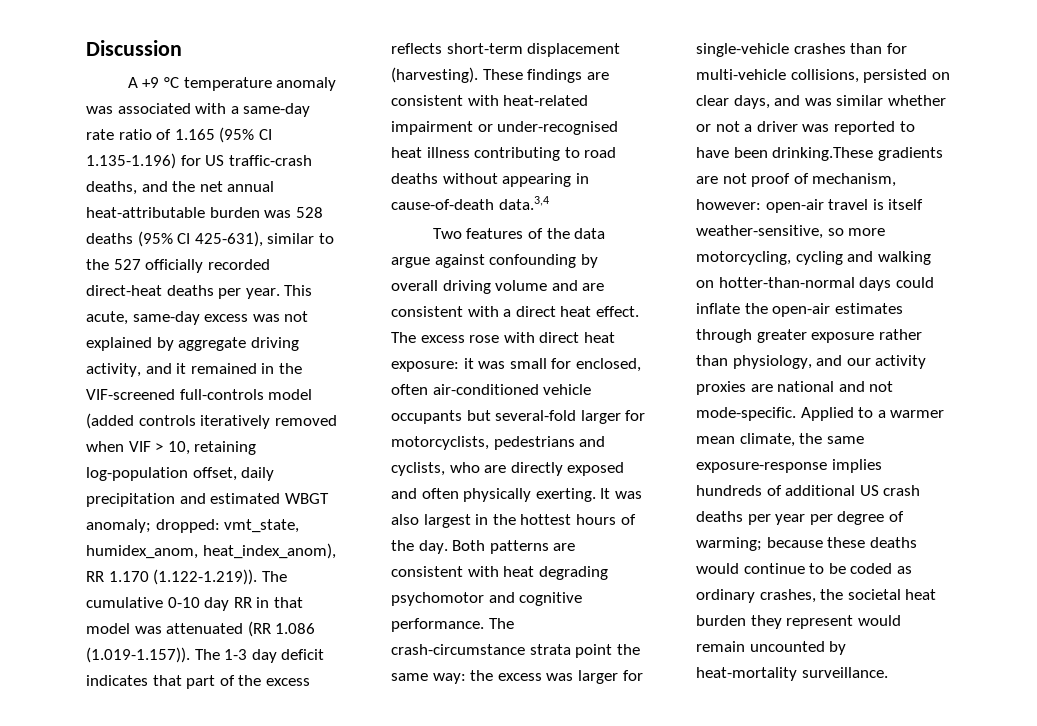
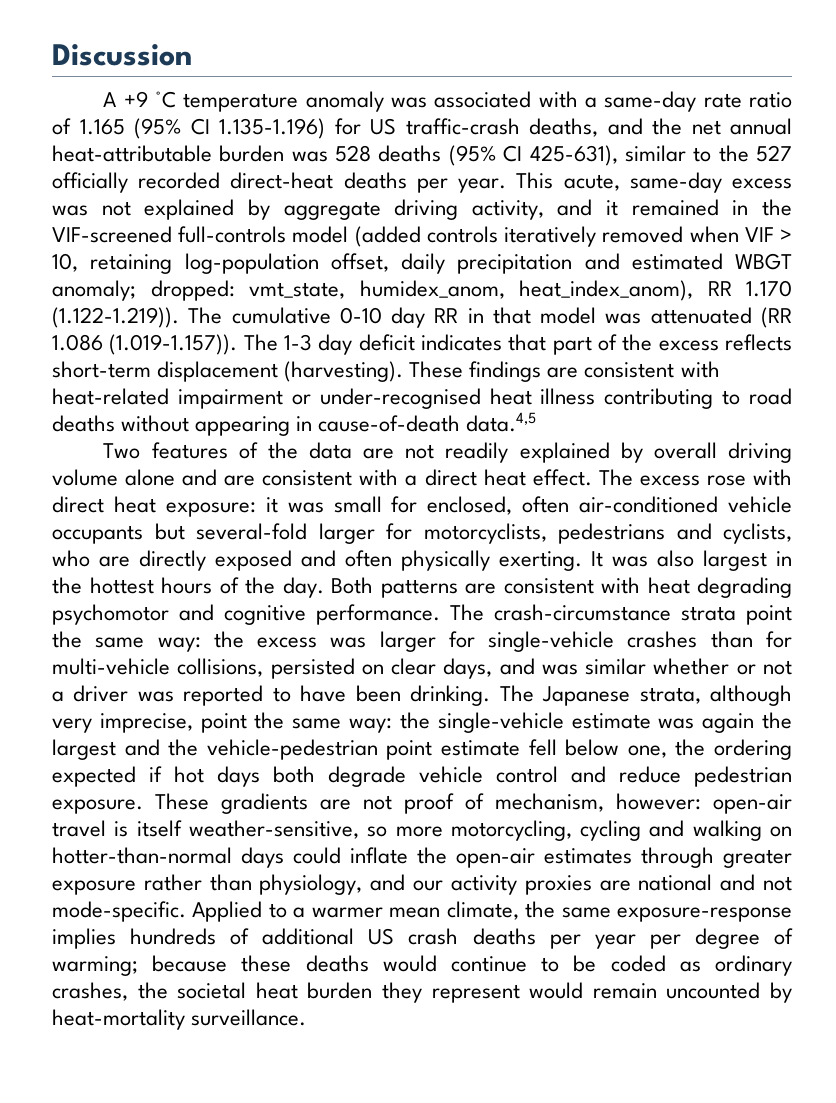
- These findings are consistent with heat-related impairment or under-recognised heat illness contributing to road deaths without appearing in cause-of-death data.3,4
+ These findings are consistent with heat-related impairment or under-recognised heat illness contributing to road deaths without appearing in cause-of-death data.4,5
- Two features of the data argue against confounding by overall driving volume and are consistent with a direct heat effect.
+ Two features of the data are not readily explained by overall driving volume alone and are consistent with a direct heat effect.
- the excess was larger for single-vehicle crashes than for multi-vehicle collisions, persisted on clear days, and was similar whether or not a driver was reported to have been drinking.These gradients are not proof of mechanism, however:
+ the excess was larger for single-vehicle crashes than for multi-vehicle collisions, persisted on clear days, and was similar whether or not a driver was reported to have been drinking. The Japanese strata, although very imprecise, point the same way: the single-vehicle estimate was again the largest and the vehicle-pedestrian point estimate fell below one, the ordering expected if hot days both degrade vehicle control and reduce pedestrian exposure. These gradients are not proof of mechanism, however:

